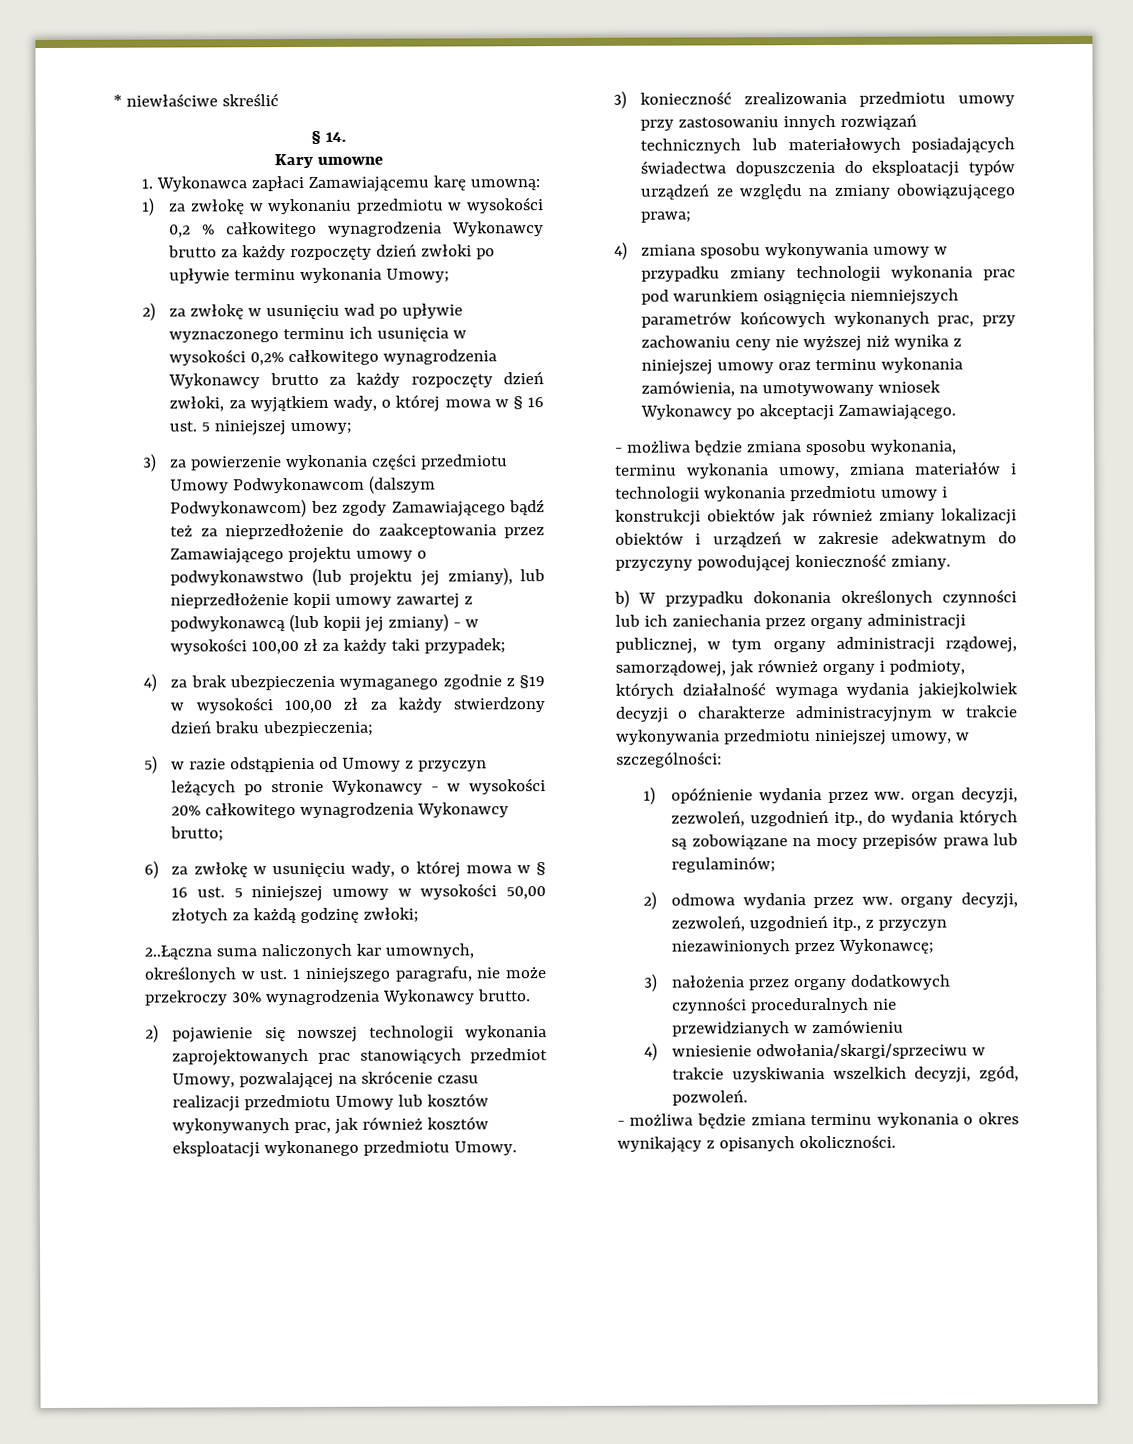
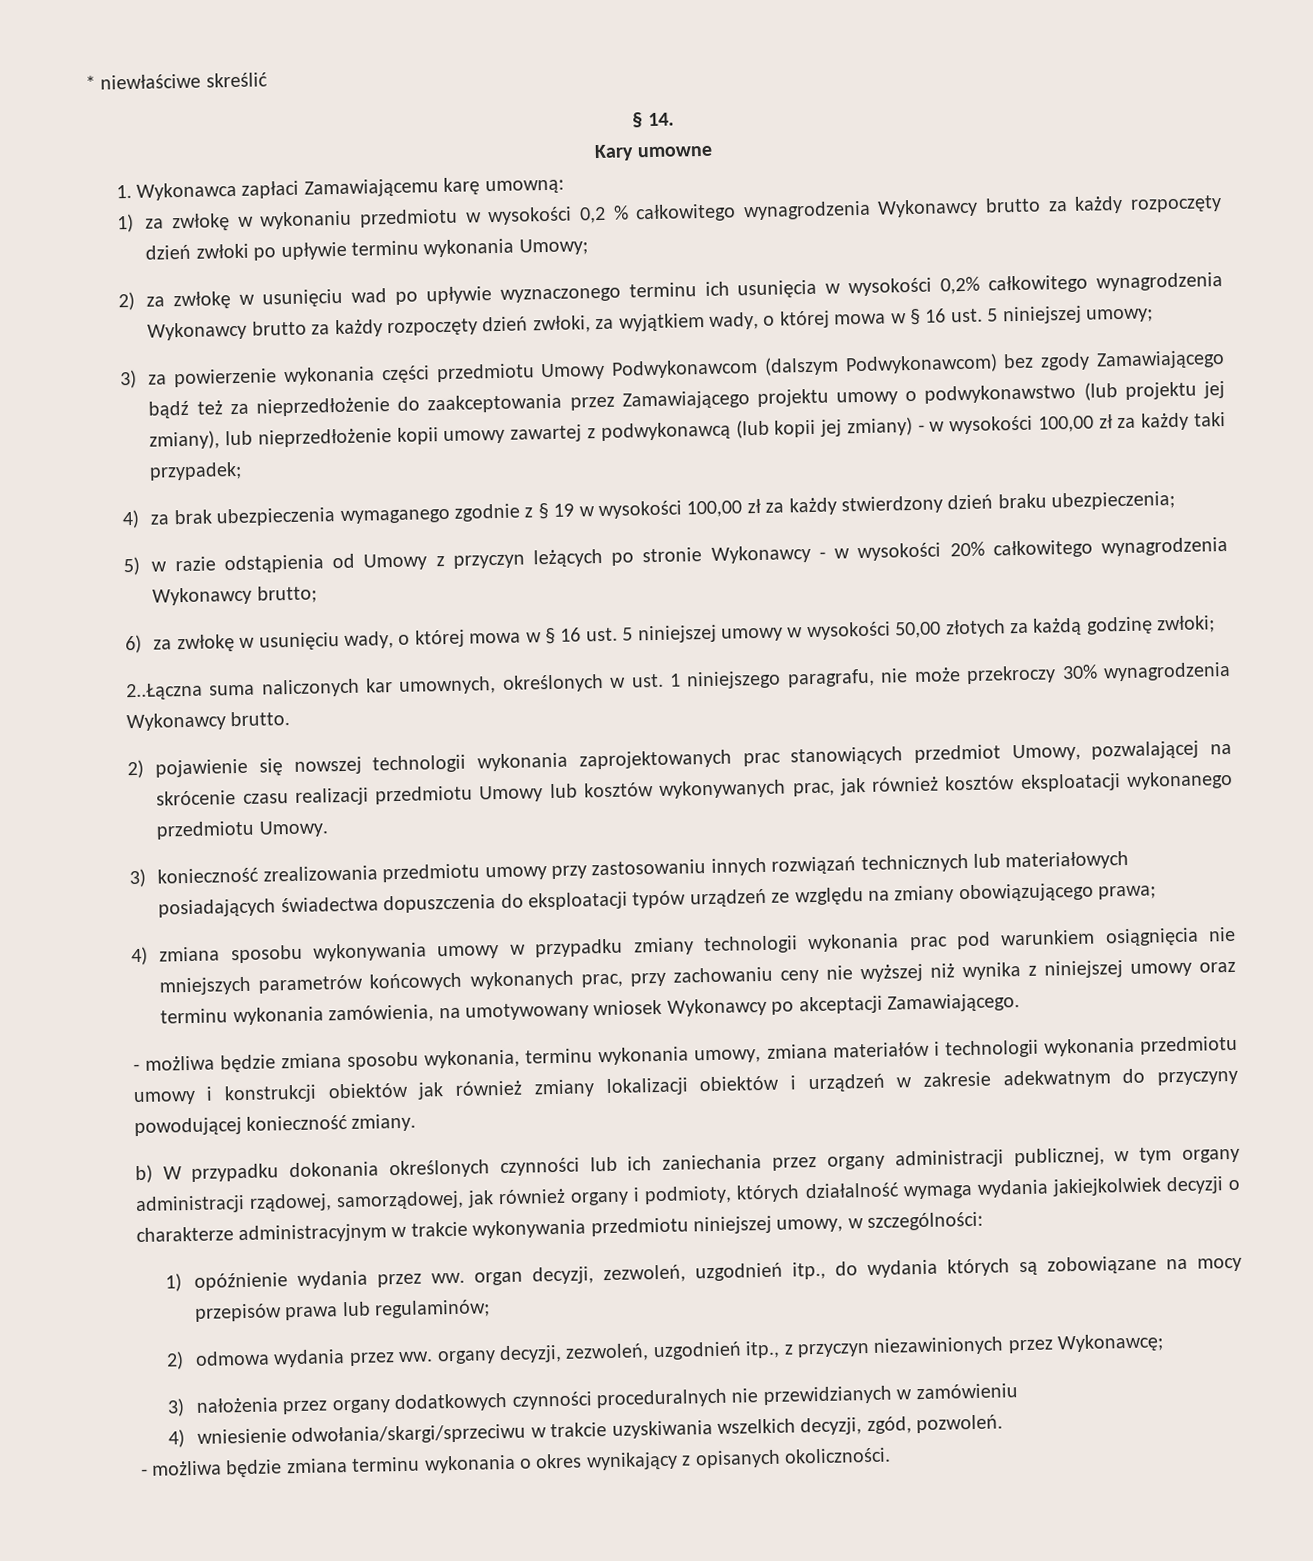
- 4) za brak ubezpieczenia wymaganego zgodnie z §19 w wysokości 100,00 zł za każdy stwierdzony dzień braku ubezpieczenia;
+ 4) za brak ubezpieczenia wymaganego zgodnie z § 19 w wysokości 100,00 zł za każdy stwierdzony dzień braku ubezpieczenia;
- 4) zmiana sposobu wykonywania umowy w przypadku zmiany technologii wykonania prac pod warunkiem osiągnięcia niemniejszych parametrów końcowych wykonanych prac, przy zachowaniu ceny nie wyższej niż wynika z niniejszej umowy oraz terminu wykonania zamówienia, na umotywowany wniosek Wykonawcy po akceptacji Zamawiającego.
+ 4) zmiana sposobu wykonywania umowy w przypadku zmiany technologii wykonania prac pod warunkiem osiągnięcia nie mniejszych parametrów końcowych wykonanych prac, przy zachowaniu ceny nie wyższej niż wynika z niniejszej umowy oraz terminu wykonania zamówienia, na umotywowany wniosek Wykonawcy po akceptacji Zamawiającego.

